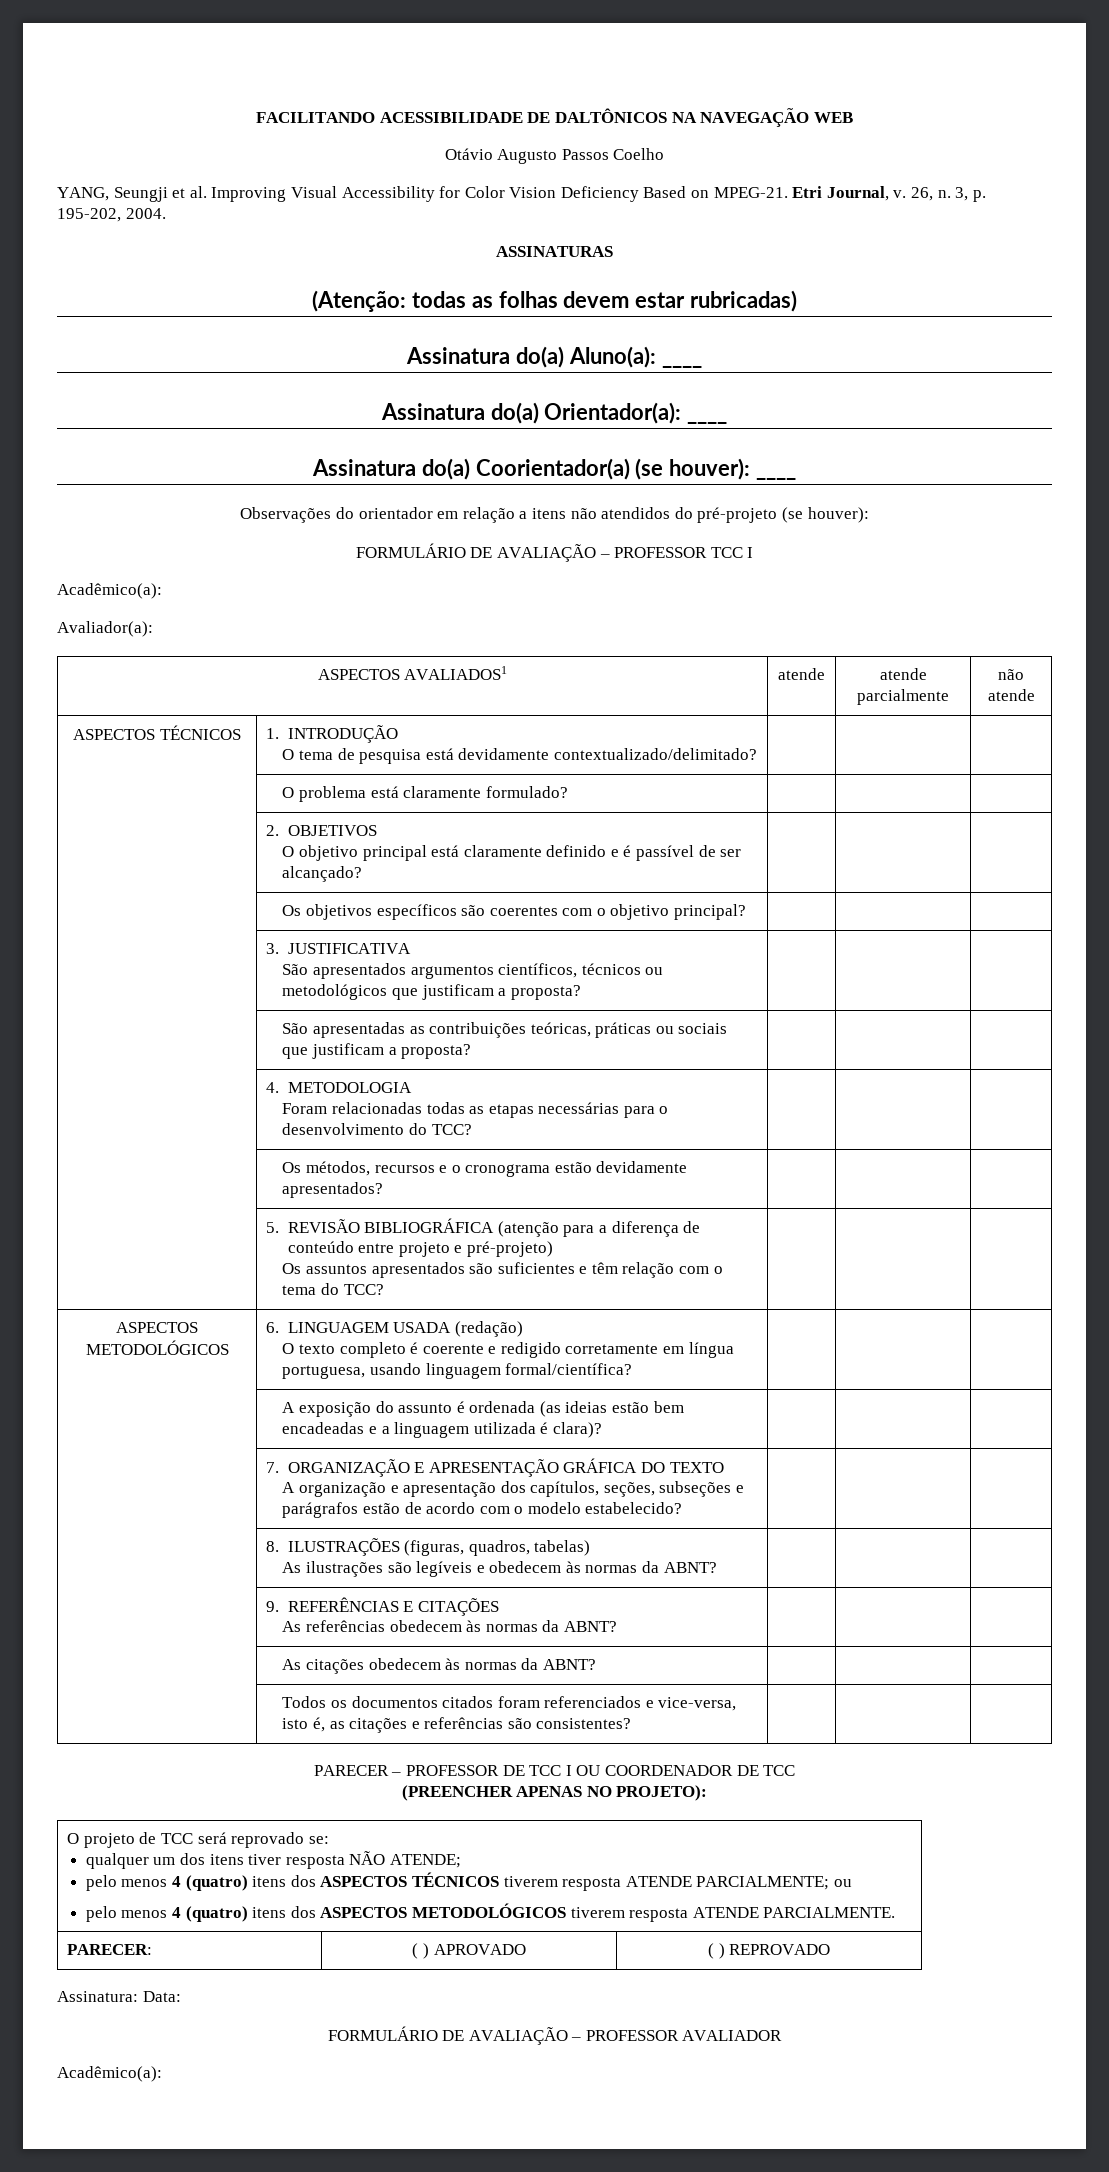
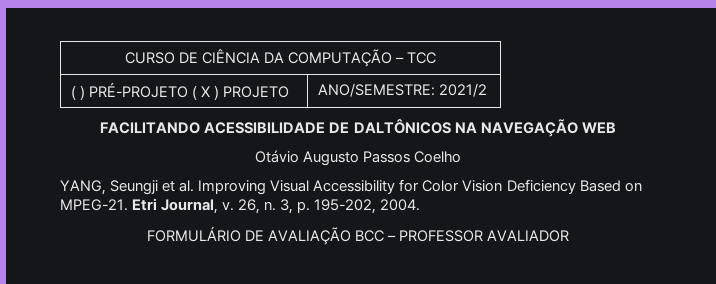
+ CURSO DE CIÊNCIA DA COMPUTAÇÃO – TCC
+ ( ) PRÉ-PROJETO ( X ) PROJETO | ANO/SEMESTRE: 2021/2
- ASSINATURAS
- (Atenção: todas as folhas devem estar rubricadas)
- Assinatura do(a) Aluno(a): ____
- Assinatura do(a) Orientador(a): ____
- Assinatura do(a) Coorientador(a) (se houver): ____
- Observações do orientador em relação a itens não atendidos do pré-projeto (se houver):
- FORMULÁRIO DE AVALIAÇÃO – PROFESSOR TCC I
- Acadêmico(a):
- Avaliador(a):
- ASPECTOS AVALIADOS1 | atende | atende parcialmente | não atende
- ASPECTOS TÉCNICOS | 1. INTRODUÇÃO
- O tema de pesquisa está devidamente contextualizado/delimitado? | | |
- | O problema está claramente formulado? | | |
- | 2. OBJETIVOS
- O objetivo principal está claramente definido e é passível de ser alcançado? | | |
- | Os objetivos específicos são coerentes com o objetivo principal? | | |
- | 3. JUSTIFICATIVA
- São apresentados argumentos científicos, técnicos ou metodológicos que justificam a proposta? | | |
- | São apresentadas as contribuições teóricas, práticas ou sociais que justificam a proposta? | | |
- | 4. METODOLOGIA
- Foram relacionadas todas as etapas necessárias para o desenvolvimento do TCC? | | |
- | Os métodos, recursos e o cronograma estão devidamente apresentados? | | |
- | 5. REVISÃO BIBLIOGRÁFICA (atenção para a diferença de conteúdo entre projeto e pré-projeto)
- Os assuntos apresentados são suficientes e têm relação com o tema do TCC? | | |
- ASPECTOS METODOLÓGICOS | 6. LINGUAGEM USADA (redação)
- O texto completo é coerente e redigido corretamente em língua portuguesa, usando linguagem formal/científica? | | |
- | A exposição do assunto é ordenada (as ideias estão bem encadeadas e a linguagem utilizada é clara)? | | |
- | 7. ORGANIZAÇÃO E APRESENTAÇÃO GRÁFICA DO TEXTO
- A organização e apresentação dos capítulos, seções, subseções e parágrafos estão de acordo com o modelo estabelecido? | | |
- | 8. ILUSTRAÇÕES (figuras, quadros, tabelas)
- As ilustrações são legíveis e obedecem às normas da ABNT? | | |
- | 9. REFERÊNCIAS E CITAÇÕES
- As referências obedecem às normas da ABNT? | | |
- | As citações obedecem às normas da ABNT? | | |
- | Todos os documentos citados foram referenciados e vice-versa, isto é, as citações e referências são consistentes? | | |
- PARECER – PROFESSOR DE TCC I OU COORDENADOR DE TCC
- (PREENCHER APENAS NO PROJETO):
- O projeto de TCC será reprovado se:
- qualquer um dos itens tiver resposta NÃO ATENDE;
- pelo menos 4 (quatro) itens dos ASPECTOS TÉCNICOS tiverem resposta ATENDE PARCIALMENTE; ou
- pelo menos 4 (quatro) itens dos ASPECTOS METODOLÓGICOS tiverem resposta ATENDE PARCIALMENTE.
- PARECER: | ( ) APROVADO | ( ) REPROVADO
- Assinatura: Data:
- FORMULÁRIO DE AVALIAÇÃO – PROFESSOR AVALIADOR
- Acadêmico(a):
+ FORMULÁRIO DE AVALIAÇÃO BCC – PROFESSOR AVALIADOR

